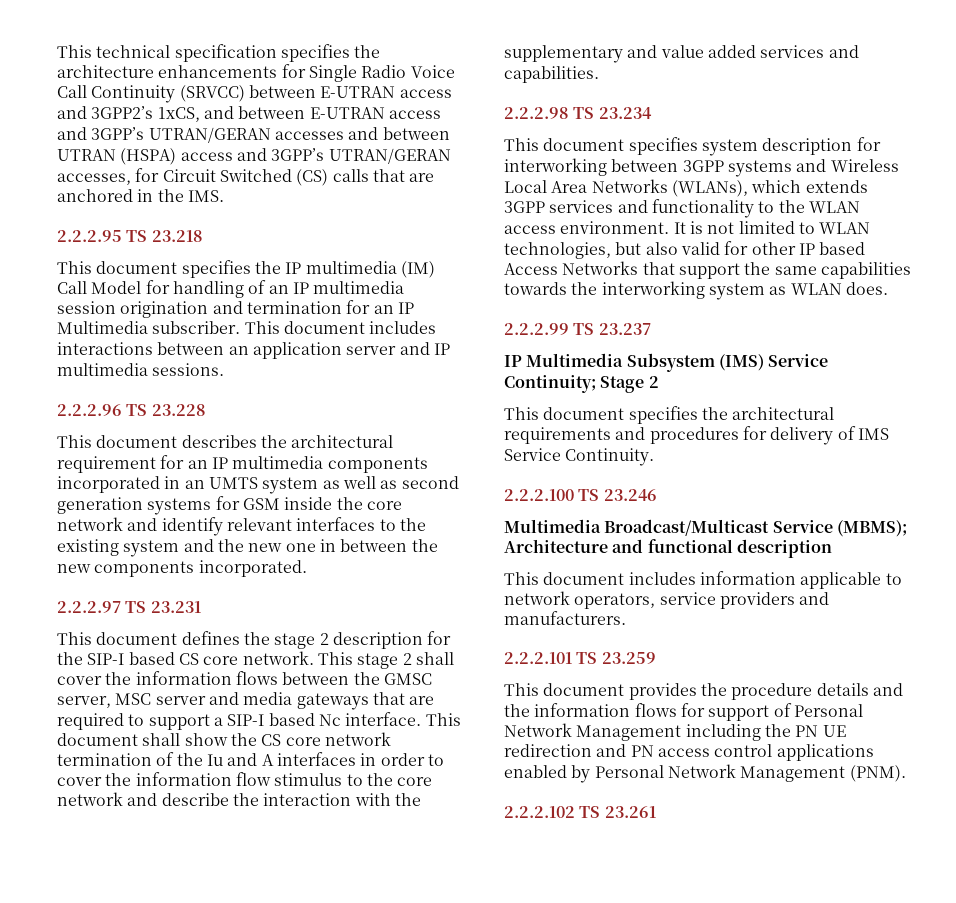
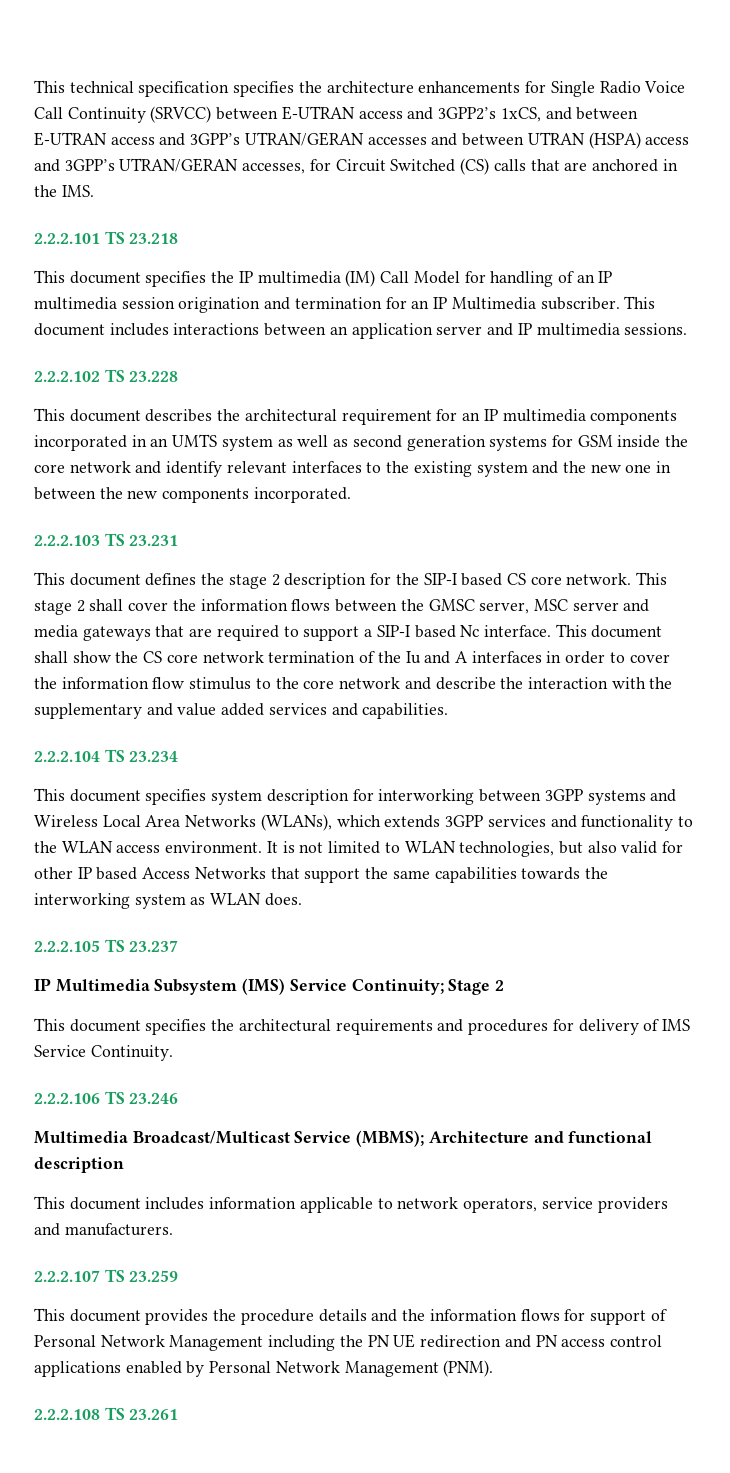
- 2.2.2.95 TS 23.218
+ 2.2.2.101 TS 23.218
- 2.2.2.96 TS 23.228
+ 2.2.2.102 TS 23.228
- 2.2.2.97 TS 23.231
+ 2.2.2.103 TS 23.231
- 2.2.2.98 TS 23.234
+ 2.2.2.104 TS 23.234
- 2.2.2.99 TS 23.237
+ 2.2.2.105 TS 23.237
- 2.2.2.100 TS 23.246
+ 2.2.2.106 TS 23.246
- 2.2.2.101 TS 23.259
+ 2.2.2.107 TS 23.259
- 2.2.2.102 TS 23.261
+ 2.2.2.108 TS 23.261

